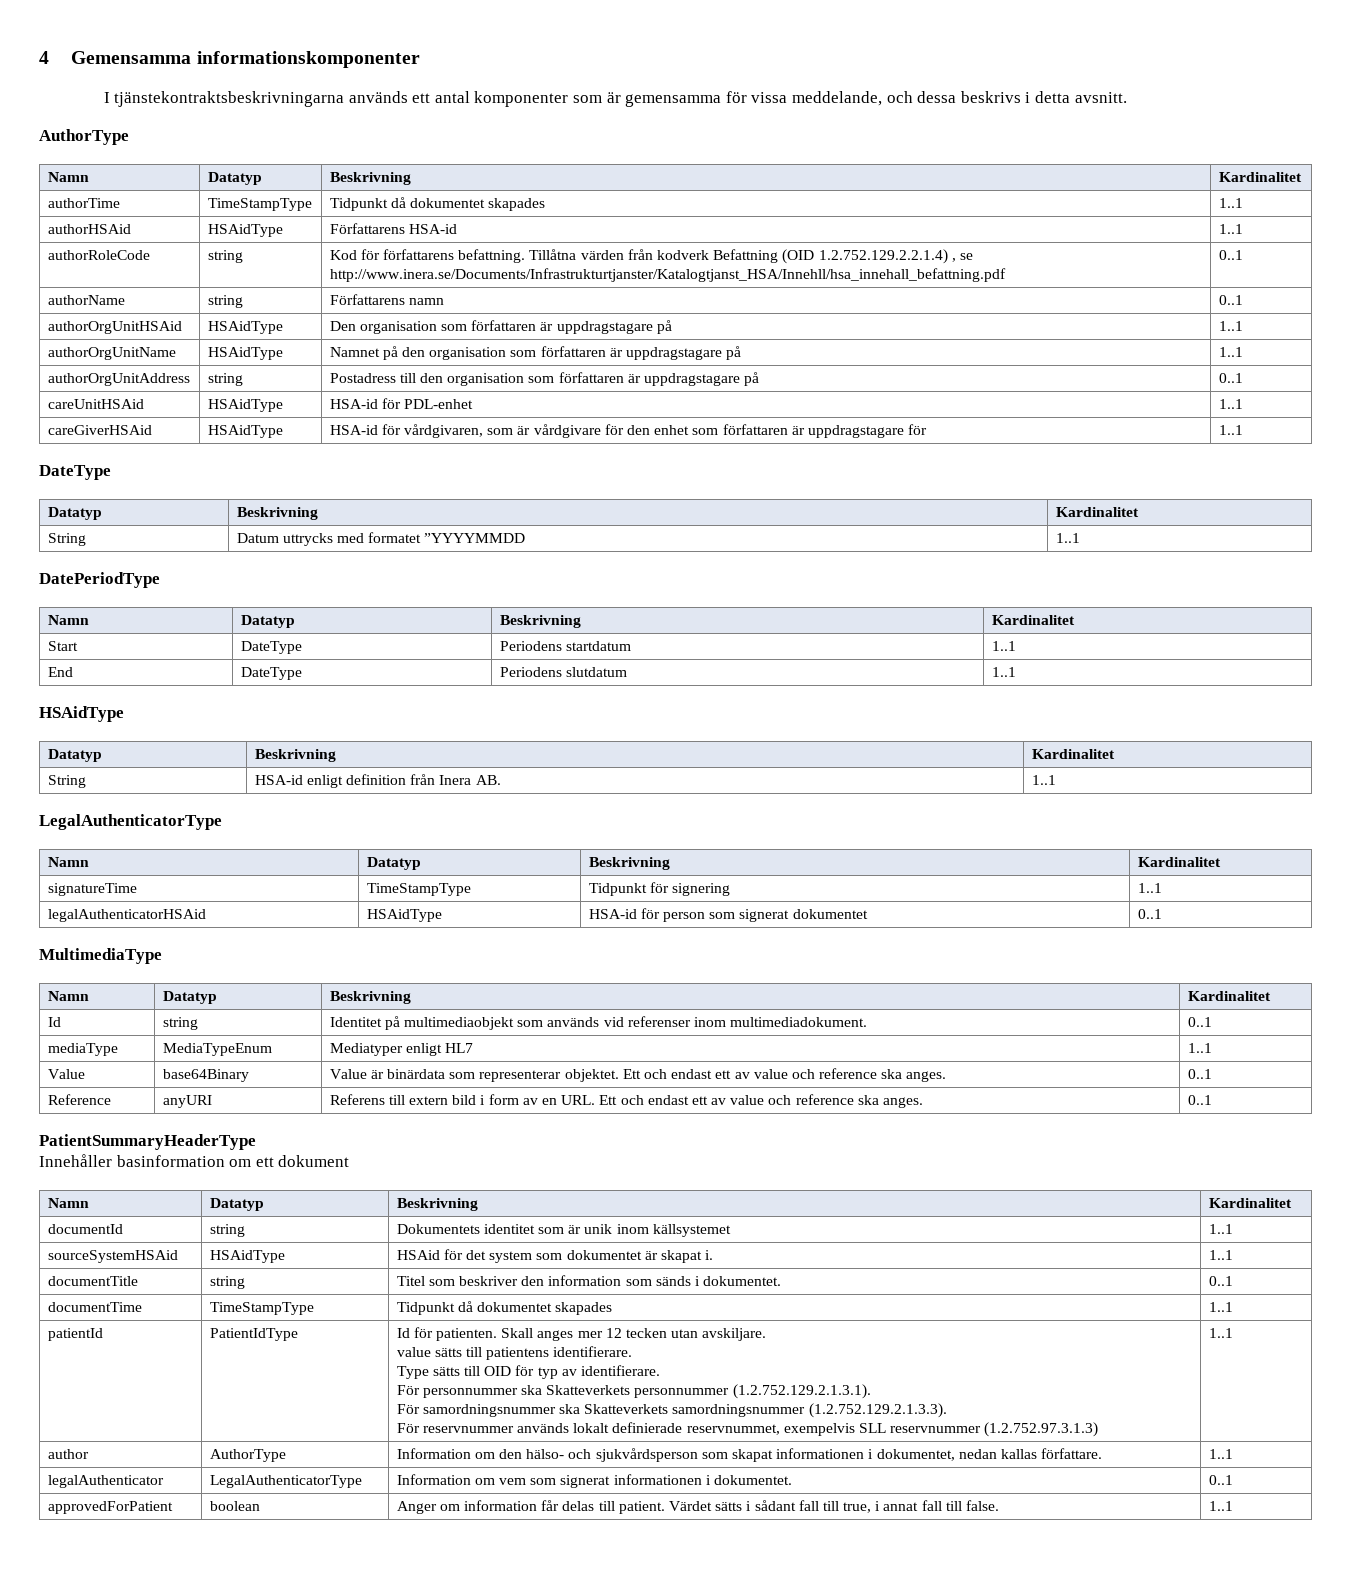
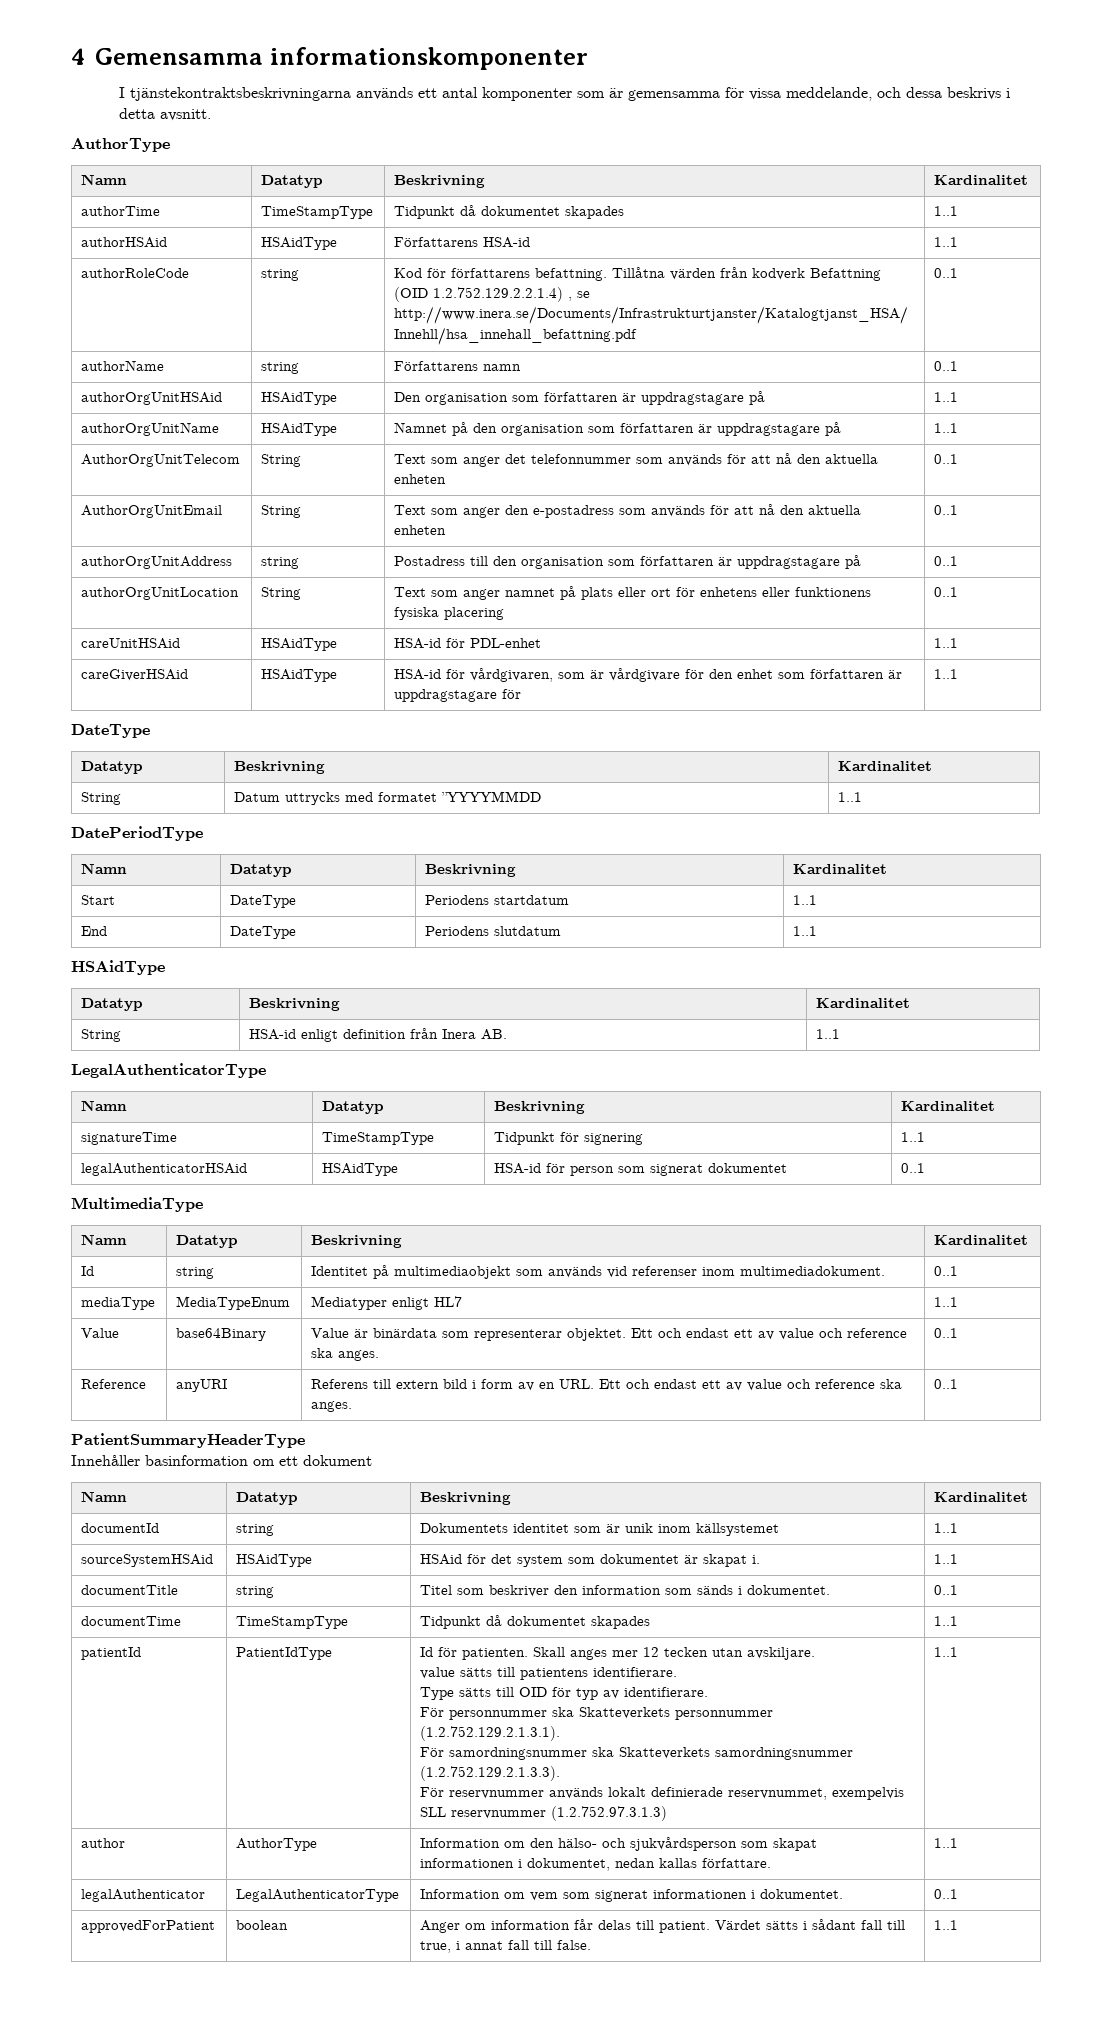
+ AuthorOrgUnitTelecom | String | Text som anger det telefonnummer som används för att nå den aktuella enheten | 0..1
+ AuthorOrgUnitEmail | String | Text som anger den e-postadress som används för att nå den aktuella enheten | 0..1
+ authorOrgUnitLocation | String | Text som anger namnet på plats eller ort för enhetens eller funktionens fysiska placering | 0..1

